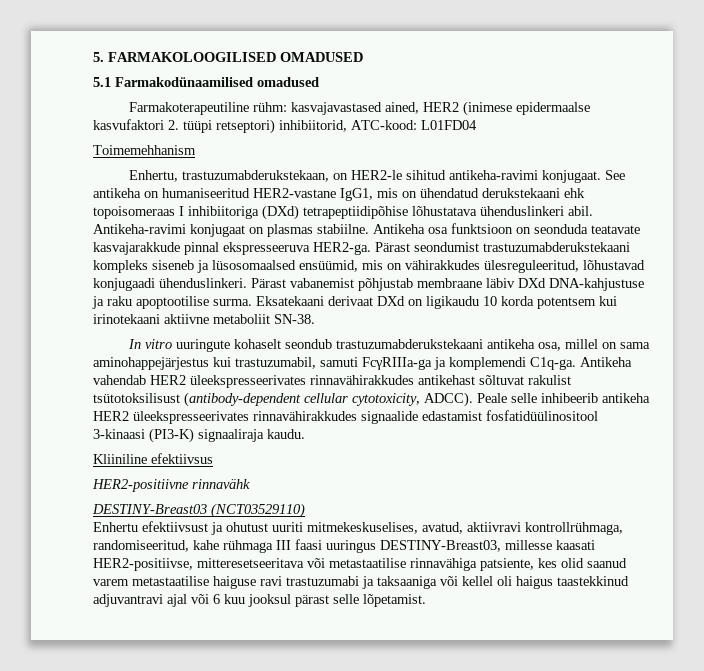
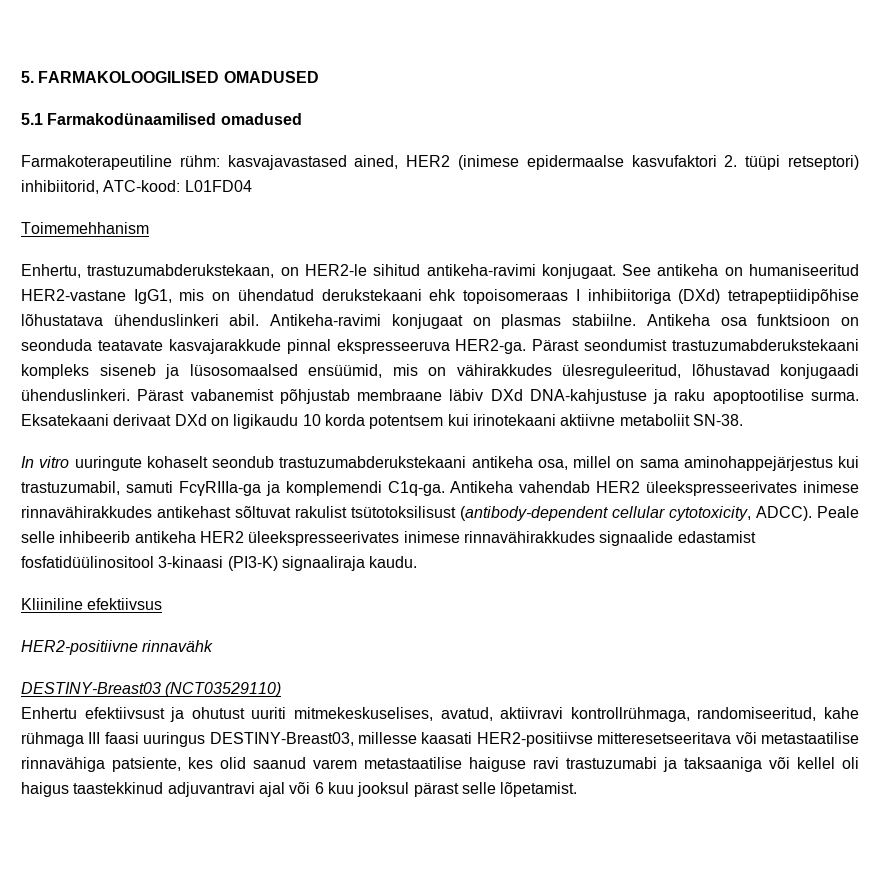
- Antikeha vahendab HER2 üleekspresseerivates rinnavähirakkudes antikehast sõltuvat rakulist tsütotoksilisust (antibody-dependent cellular cytotoxicity, ADCC).
+ Antikeha vahendab HER2 üleekspresseerivates inimese rinnavähirakkudes antikehast sõltuvat rakulist tsütotoksilisust (antibody-dependent cellular cytotoxicity, ADCC).
- Peale selle inhibeerib antikeha HER2 üleekspresseerivates rinnavähirakkudes signaalide edastamist fosfatidüülinositool 3-kinaasi (PI3-K) signaaliraja kaudu.
+ Peale selle inhibeerib antikeha HER2 üleekspresseerivates inimese rinnavähirakkudes signaalide edastamist fosfatidüülinositool 3-kinaasi (PI3-K) signaaliraja kaudu.
- Enhertu efektiivsust ja ohutust uuriti mitmekeskuselises, avatud, aktiivravi kontrollrühmaga, randomiseeritud, kahe rühmaga III faasi uuringus DESTINY-Breast03, millesse kaasati HER2-positiivse, mitteresetseeritava või metastaatilise rinnavähiga patsiente, kes olid saanud varem metastaatilise haiguse ravi trastuzumabi ja taksaaniga või kellel oli haigus taastekkinud adjuvantravi ajal või 6 kuu jooksul pärast selle lõpetamist.
+ Enhertu efektiivsust ja ohutust uuriti mitmekeskuselises, avatud, aktiivravi kontrollrühmaga, randomiseeritud, kahe rühmaga III faasi uuringus DESTINY-Breast03, millesse kaasati HER2-positiivse mitteresetseeritava või metastaatilise rinnavähiga patsiente, kes olid saanud varem metastaatilise haiguse ravi trastuzumabi ja taksaaniga või kellel oli haigus taastekkinud adjuvantravi ajal või 6 kuu jooksul pärast selle lõpetamist.

